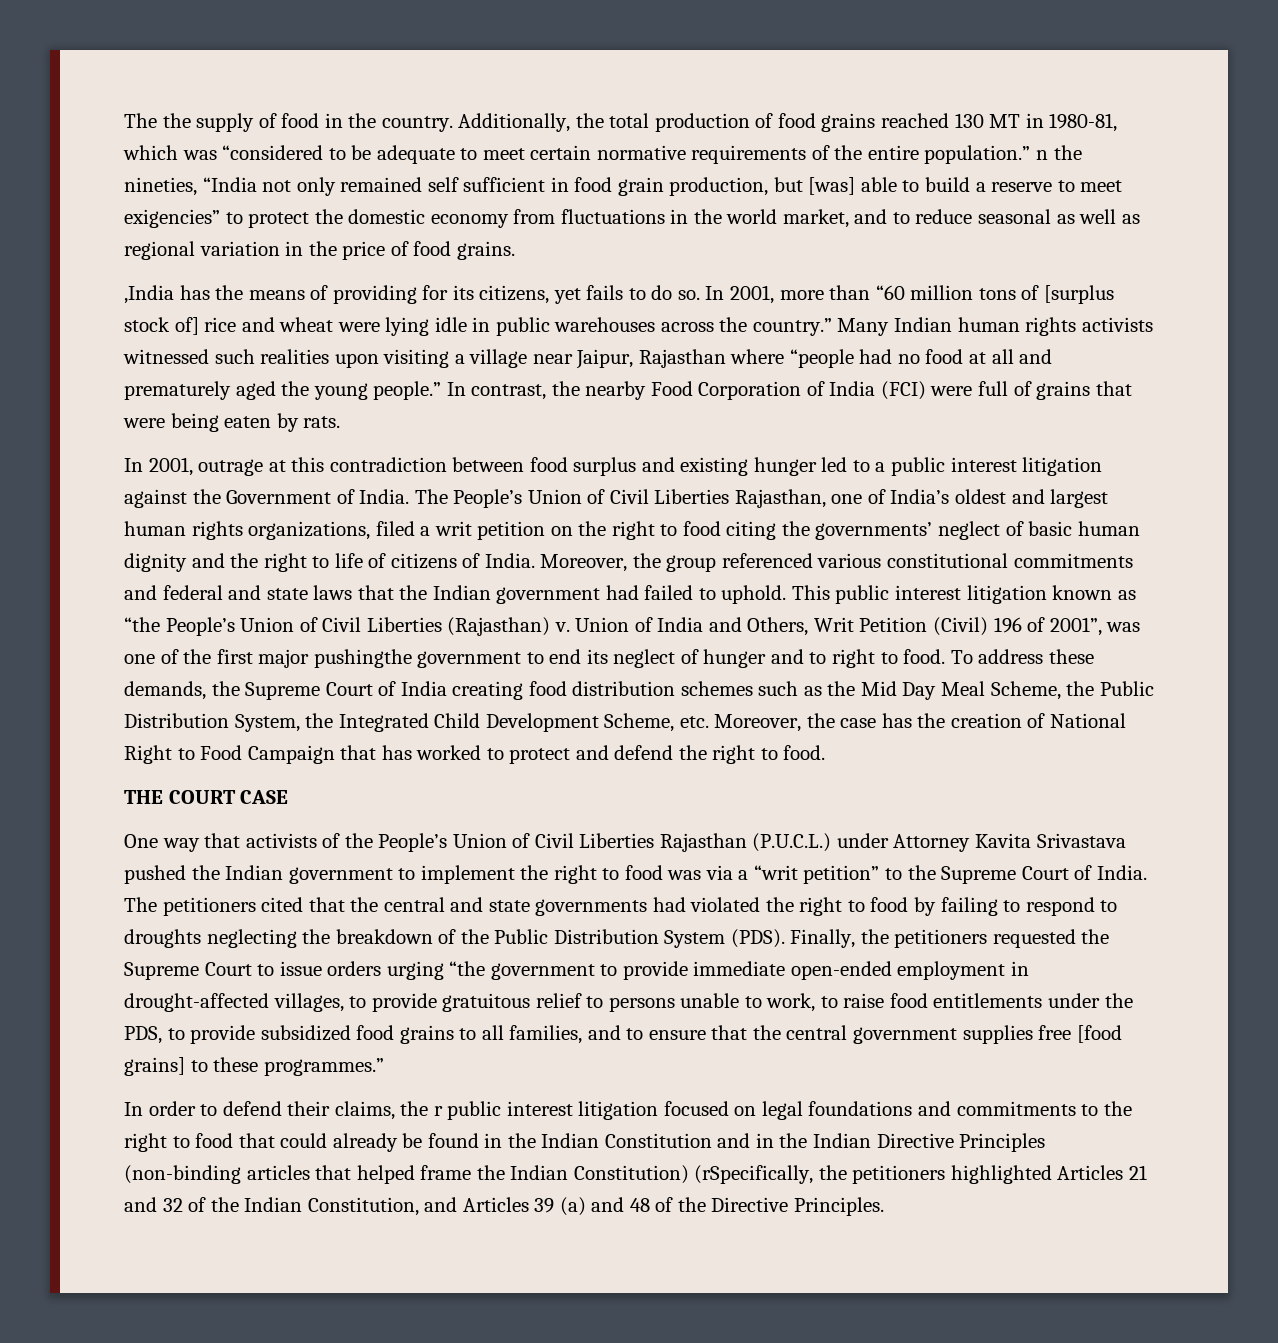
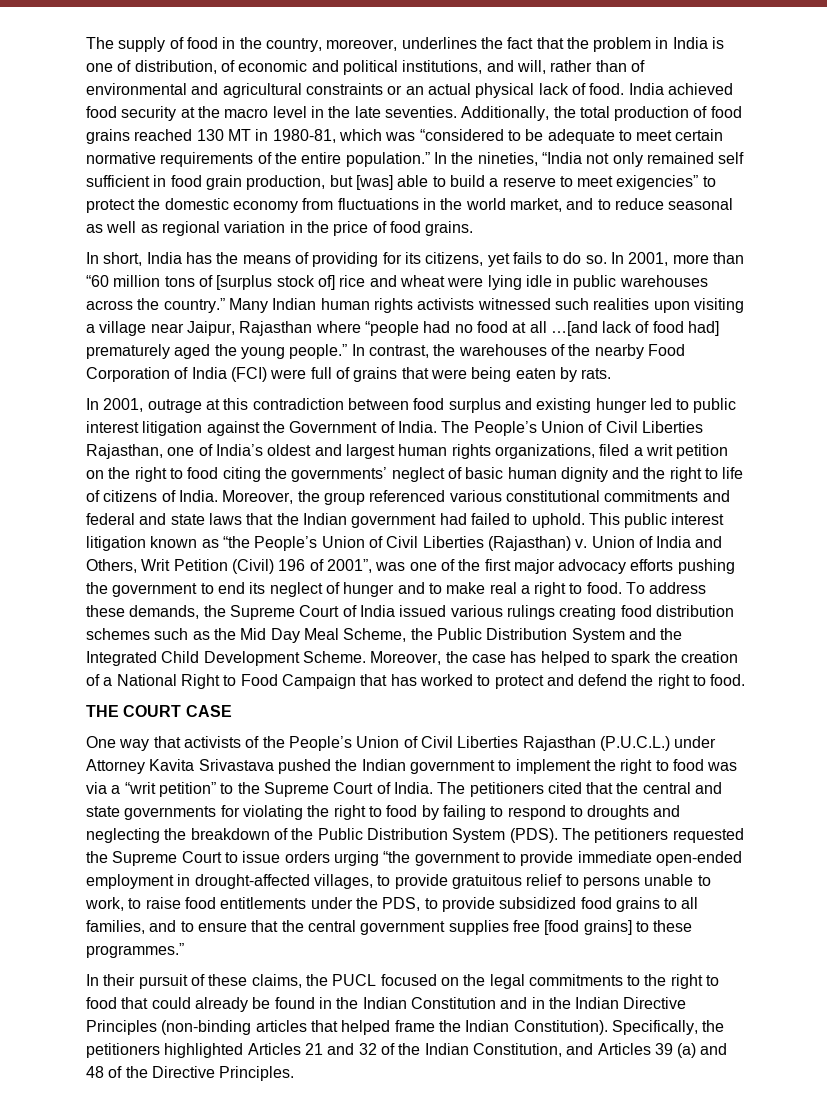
- The the supply of food in the country.
+ The supply of food in the country, moreover, underlines the fact that the problem in India is one of distribution, of economic and political institutions, and will, rather than of environmental and agricultural constraints or an actual physical lack of food. India achieved food security at the macro level in the late seventies.
- Additionally, the total production of food grains reached 130 MT in 1980-81, which was “considered to be adequate to meet certain normative requirements of the entire population.” n the nineties, “India not only remained self sufficient in food grain production, but [was] able to build a reserve to meet exigencies” to protect the domestic economy from fluctuations in the world market, and to reduce seasonal as well as regional variation in the price of food grains.
+ Additionally, the total production of food grains reached 130 MT in 1980-81, which was “considered to be adequate to meet certain normative requirements of the entire population.” In the nineties, “India not only remained self sufficient in food grain production, but [was] able to build a reserve to meet exigencies” to protect the domestic economy from fluctuations in the world market, and to reduce seasonal as well as regional variation in the price of food grains.
- ,India has the means of providing for its citizens, yet fails to do so.
+ In short, India has the means of providing for its citizens, yet fails to do so.
- Many Indian human rights activists witnessed such realities upon visiting a village near Jaipur, Rajasthan where “people had no food at all and prematurely aged the young people.”
+ Many Indian human rights activists witnessed such realities upon visiting a village near Jaipur, Rajasthan where “people had no food at all …[and lack of food had] prematurely aged the young people.”
- In contrast, the nearby Food Corporation of India (FCI) were full of grains that were being eaten by rats.
+ In contrast, the warehouses of the nearby Food Corporation of India (FCI) were full of grains that were being eaten by rats.
- In 2001, outrage at this contradiction between food surplus and existing hunger led to a public interest litigation against the Government of India.
+ In 2001, outrage at this contradiction between food surplus and existing hunger led to public interest litigation against the Government of India.
- Union of India and Others, Writ Petition (Civil) 196 of 2001”, was one of the first major pushingthe government to end its neglect of hunger and to right to food.
+ Union of India and Others, Writ Petition (Civil) 196 of 2001”, was one of the first major advocacy efforts pushing the government to end its neglect of hunger and to make real a right to food.
- To address these demands, the Supreme Court of India creating food distribution schemes such as the Mid Day Meal Scheme, the Public Distribution System, the Integrated Child Development Scheme, etc. Moreover, the case has the creation of National Right to Food Campaign that has worked to protect and defend the right to food.
+ To address these demands, the Supreme Court of India issued various rulings creating food distribution schemes such as the Mid Day Meal Scheme, the Public Distribution System and the Integrated Child Development Scheme. Moreover, the case has helped to spark the creation of a National Right to Food Campaign that has worked to protect and defend the right to food.
- The petitioners cited that the central and state governments had violated the right to food by failing to respond to droughts neglecting the breakdown of the Public Distribution System (PDS).
+ The petitioners cited that the central and state governments for violating the right to food by failing to respond to droughts and neglecting the breakdown of the Public Distribution System (PDS).
- Finally, the petitioners requested the Supreme Court to issue orders urging “the government to provide immediate open-ended employment in drought-affected villages, to provide gratuitous relief to persons unable to work, to raise food entitlements under the PDS, to provide subsidized food grains to all families, and to ensure that the central government supplies free [food grains] to these programmes.”
+ The petitioners requested the Supreme Court to issue orders urging “the government to provide immediate open-ended employment in drought-affected villages, to provide gratuitous relief to persons unable to work, to raise food entitlements under the PDS, to provide subsidized food grains to all families, and to ensure that the central government supplies free [food grains] to these programmes.”
- In order to defend their claims, the r public interest litigation focused on legal foundations and commitments to the right to food that could already be found in the Indian Constitution and in the Indian Directive Principles (non-binding articles that helped frame the Indian Constitution) (rSpecifically, the petitioners highlighted Articles 21 and 32 of the Indian Constitution, and Articles 39 (a) and 48 of the Directive Principles.
+ In their pursuit of these claims, the PUCL focused on the legal commitments to the right to food that could already be found in the Indian Constitution and in the Indian Directive Principles (non-binding articles that helped frame the Indian Constitution). Specifically, the petitioners highlighted Articles 21 and 32 of the Indian Constitution, and Articles 39 (a) and 48 of the Directive Principles.

